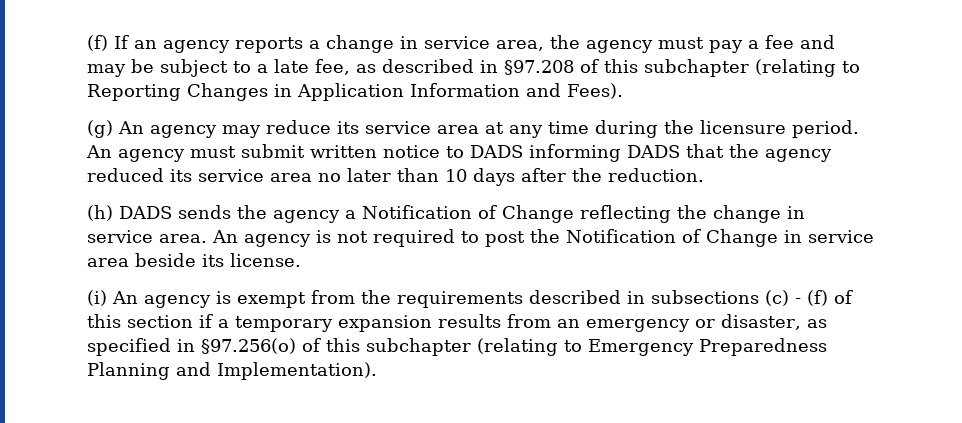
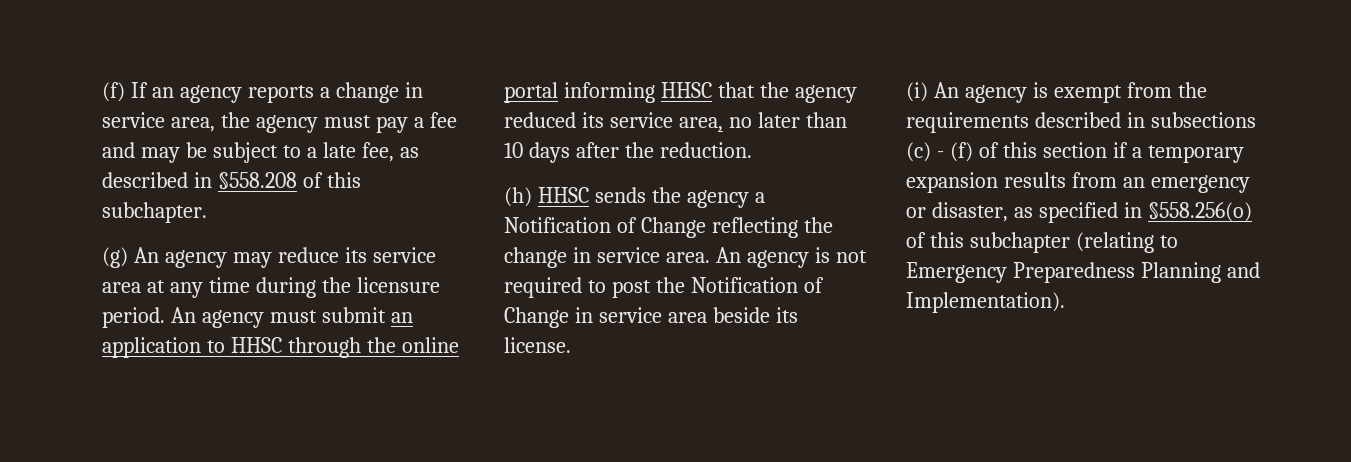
- (f) If an agency reports a change in service area, the agency must pay a fee and may be subject to a late fee, as described in §97.208 of this subchapter (relating to Reporting Changes in Application Information and Fees).
+ (f) If an agency reports a change in service area, the agency must pay a fee and may be subject to a late fee, as described in §558.208 of this subchapter.
- An agency must submit written notice to DADS informing DADS that the agency reduced its service area no later than 10 days after the reduction.
+ An agency must submit an application to HHSC through the online portal informing HHSC that the agency reduced its service area, no later than 10 days after the reduction.
- (h) DADS sends the agency a Notification of Change reflecting the change in service area.
+ (h) HHSC sends the agency a Notification of Change reflecting the change in service area.
- (i) An agency is exempt from the requirements described in subsections (c) - (f) of this section if a temporary expansion results from an emergency or disaster, as specified in §97.256(o) of this subchapter (relating to Emergency Preparedness Planning and Implementation).
+ (i) An agency is exempt from the requirements described in subsections (c) - (f) of this section if a temporary expansion results from an emergency or disaster, as specified in §558.256(o) of this subchapter (relating to Emergency Preparedness Planning and Implementation).

